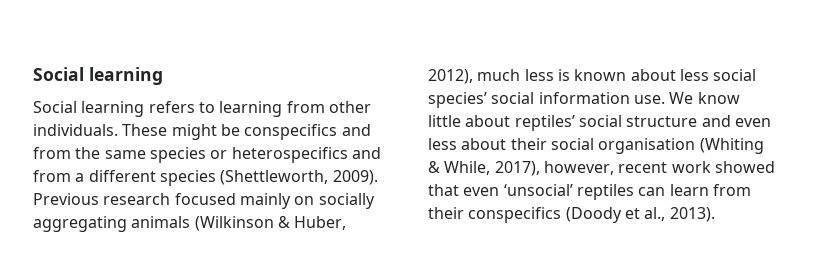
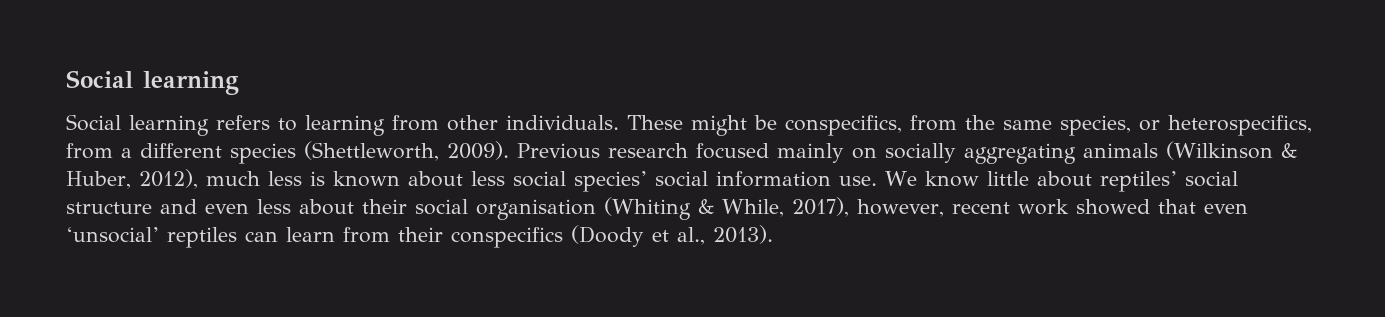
- These might be conspecifics and from the same species or heterospecifics and from a different species (Shettleworth, 2009).
+ These might be conspecifics, from the same species, or heterospecifics, from a different species (Shettleworth, 2009).

